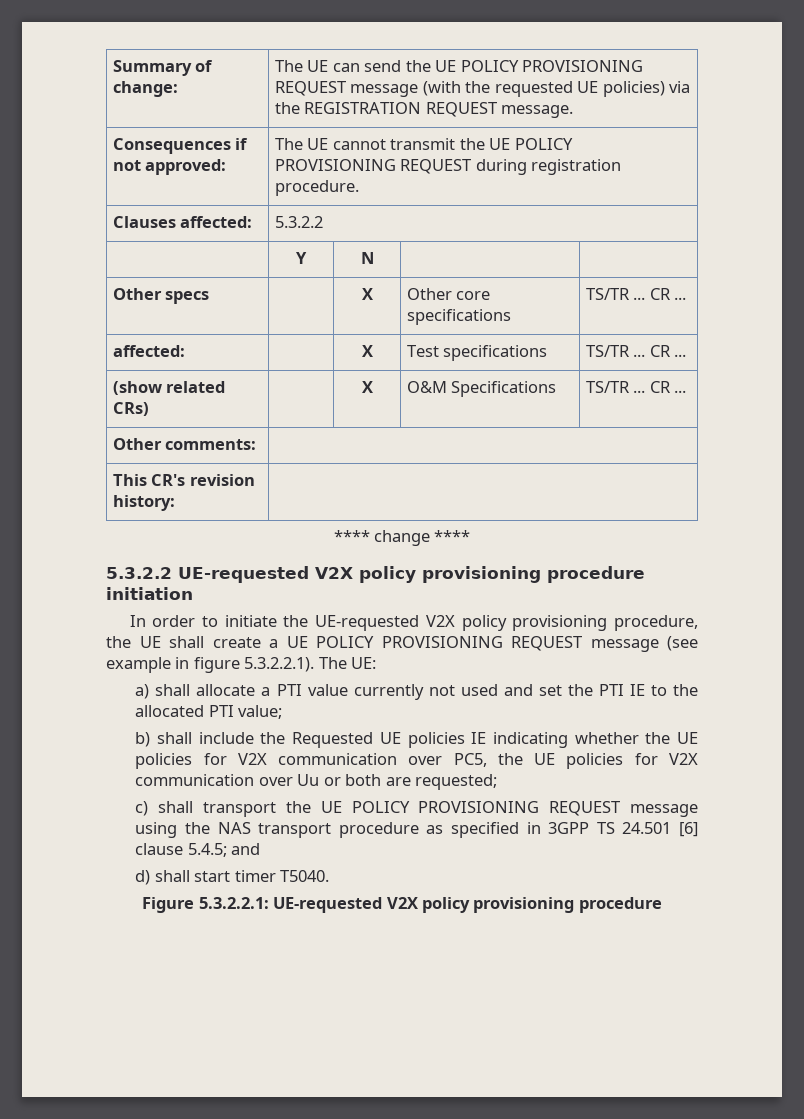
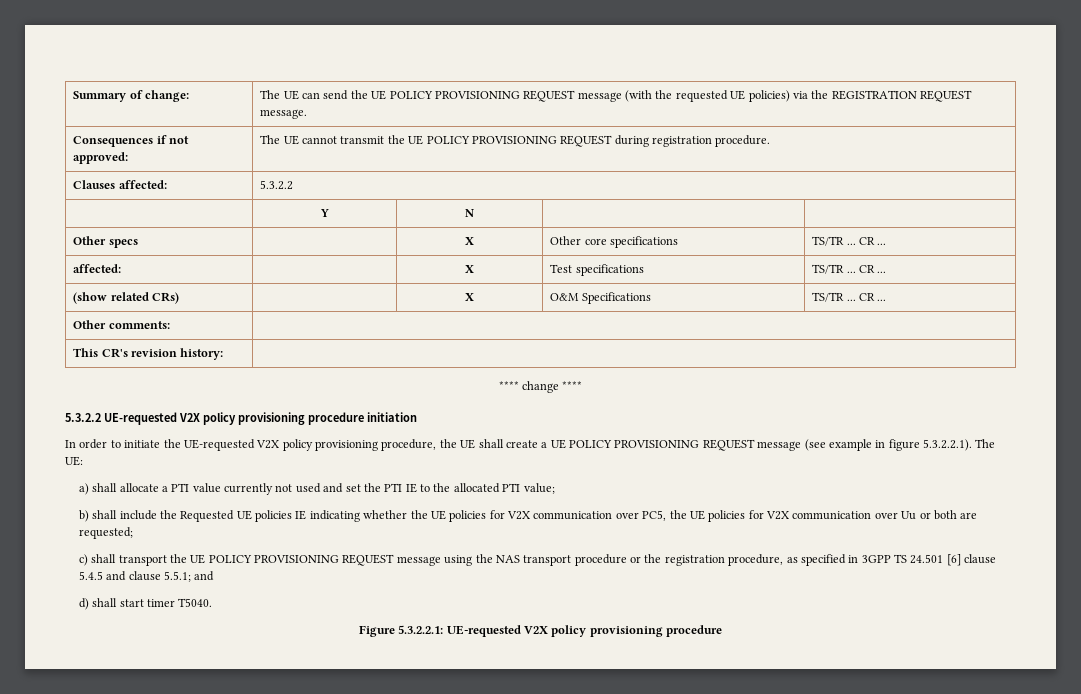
- c) shall transport the UE POLICY PROVISIONING REQUEST message using the NAS transport procedure as specified in 3GPP TS 24.501 [6] clause 5.4.5; and
+ c) shall transport the UE POLICY PROVISIONING REQUEST message using the NAS transport procedure or the registration procedure, as specified in 3GPP TS 24.501 [6] clause 5.4.5 and clause 5.5.1; and

